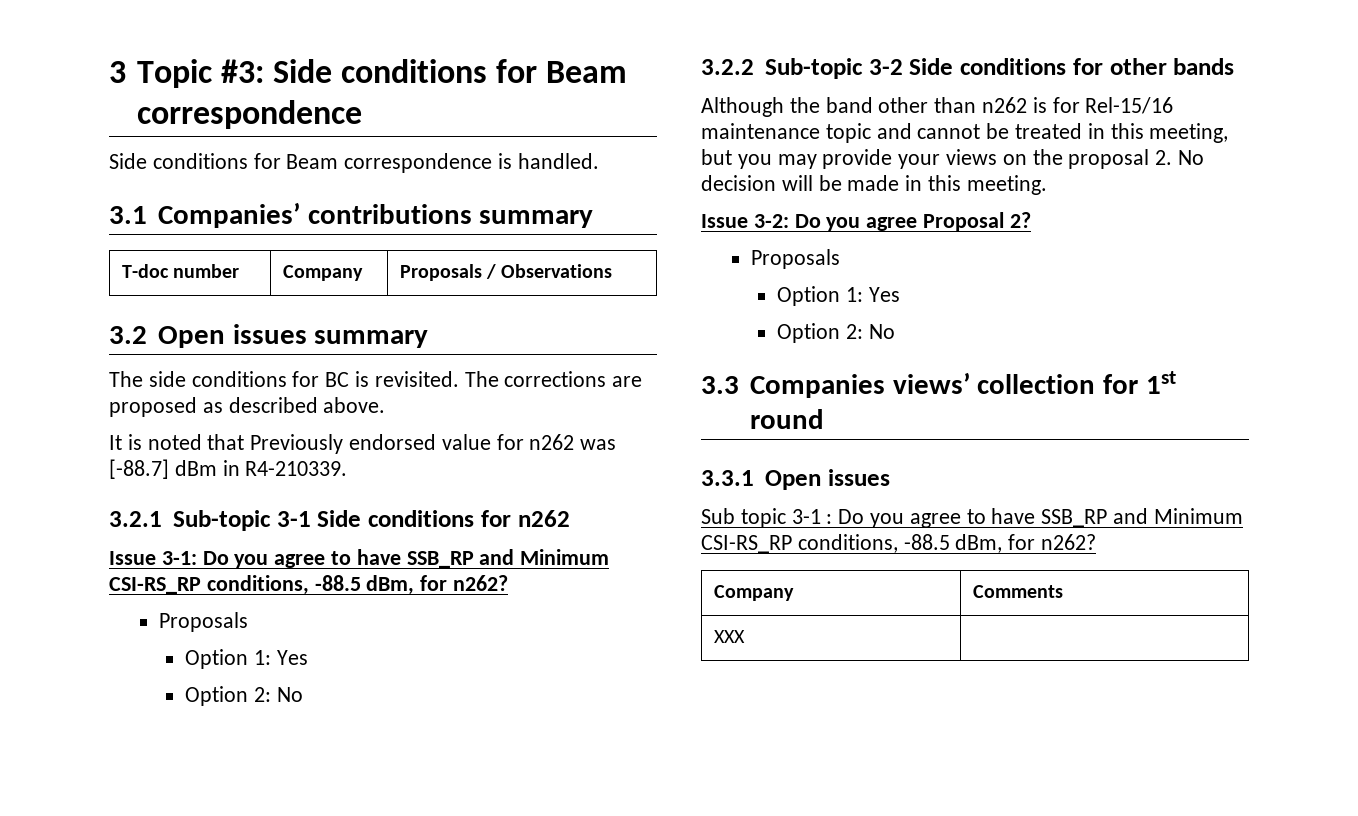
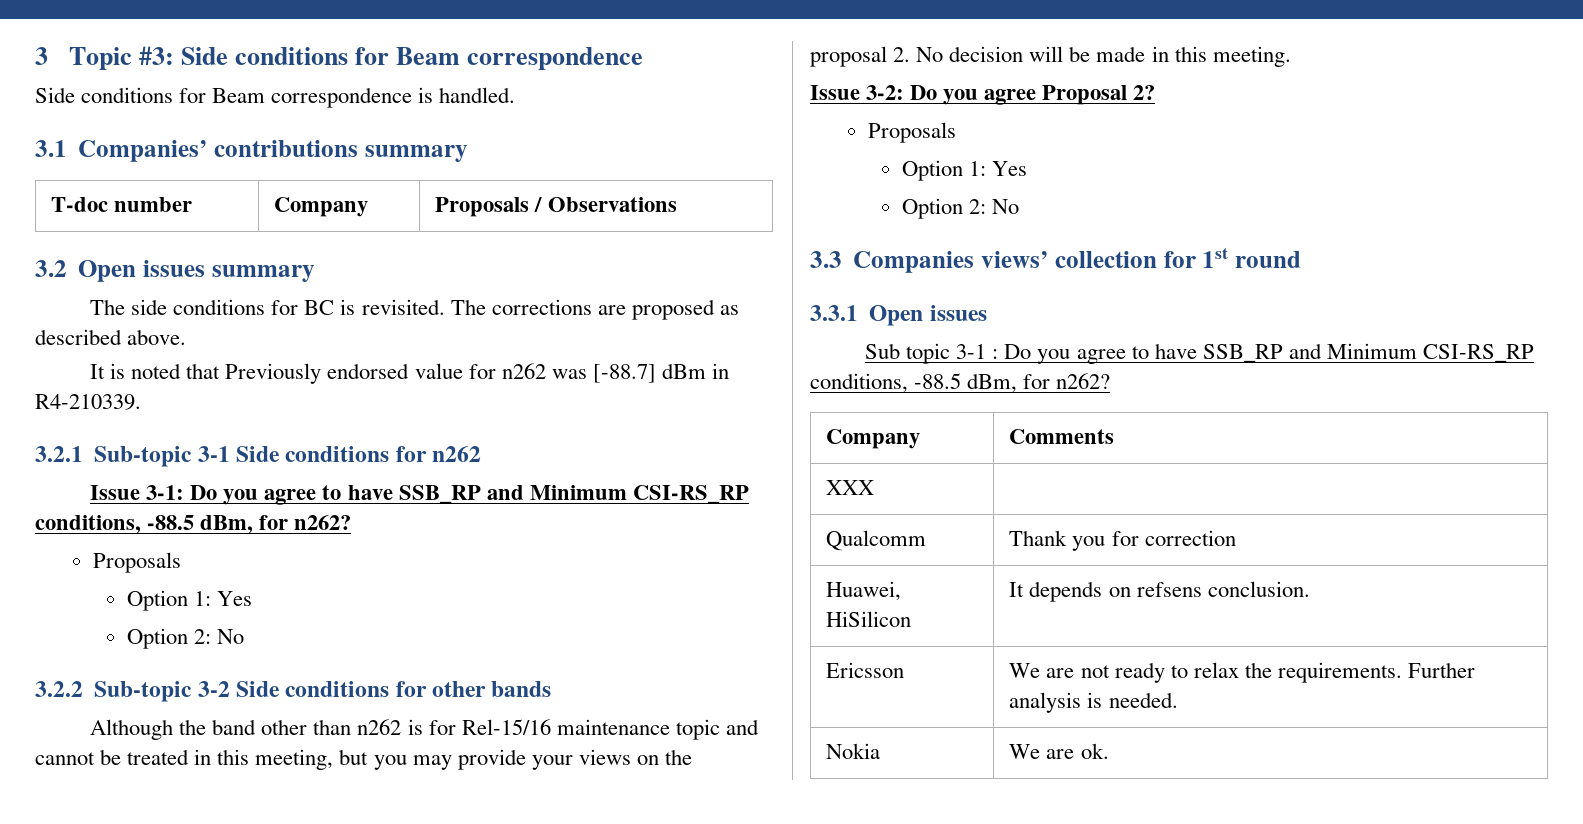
+ Qualcomm | Thank you for correction
+ Huawei, HiSilicon | It depends on refsens conclusion.
+ Ericsson | We are not ready to relax the requirements. Further analysis is needed.
+ Nokia | We are ok.

